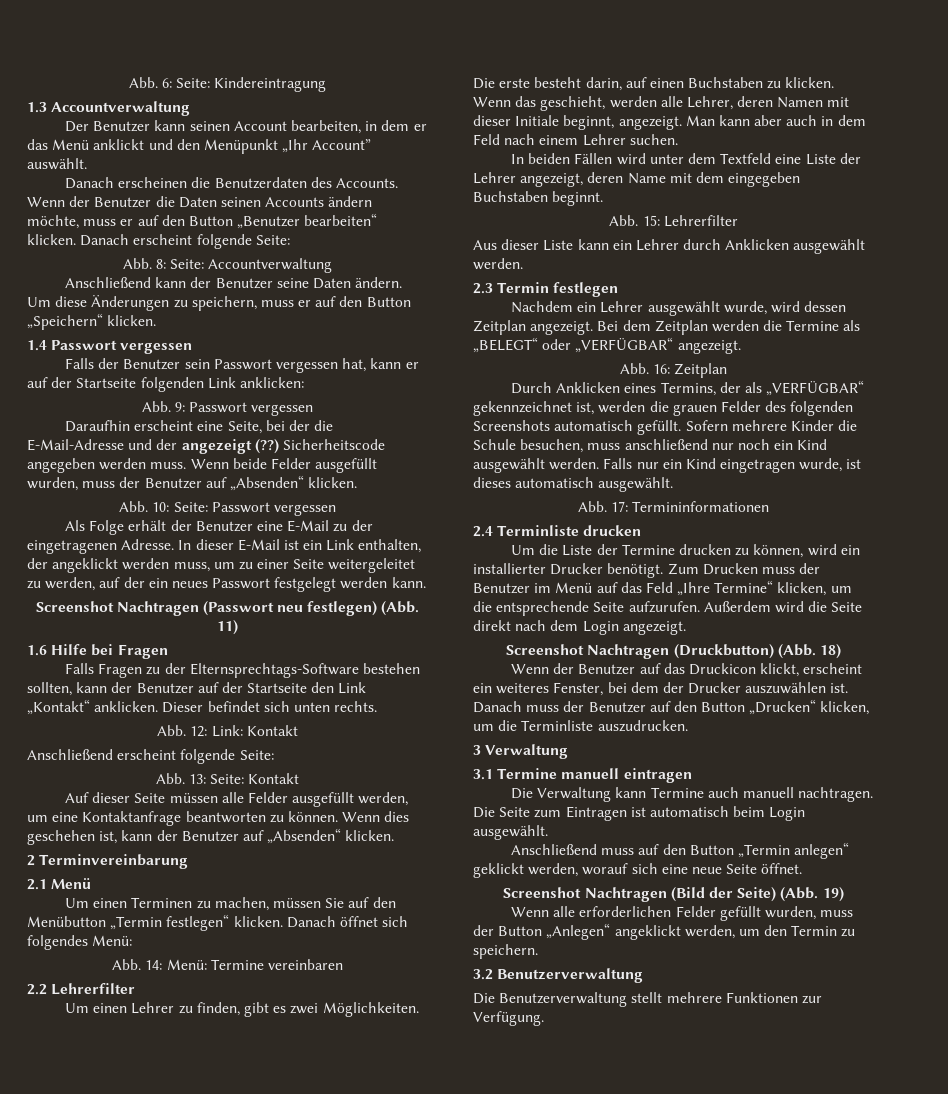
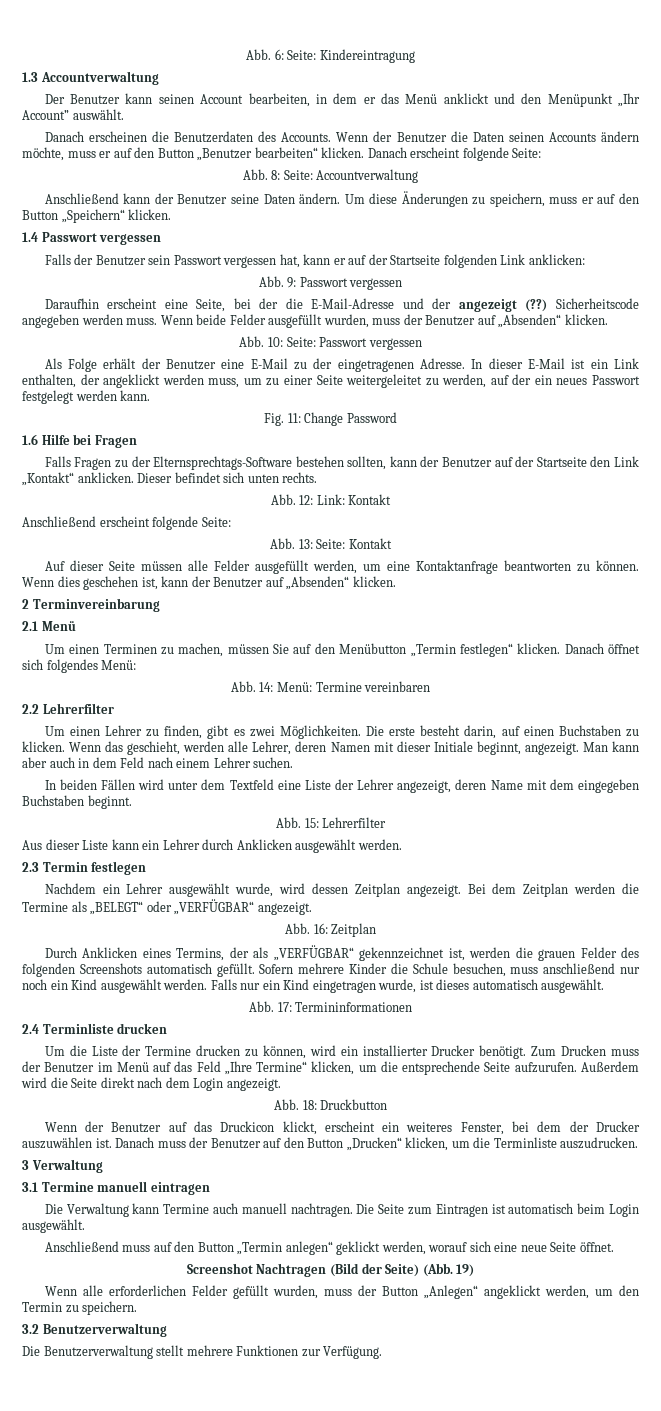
- Screenshot Nachtragen (Passwort neu festlegen) (Abb. 11)
+ Fig. 11: Change Password
- Screenshot Nachtragen (Druckbutton) (Abb. 18)
+ Abb. 18: Druckbutton

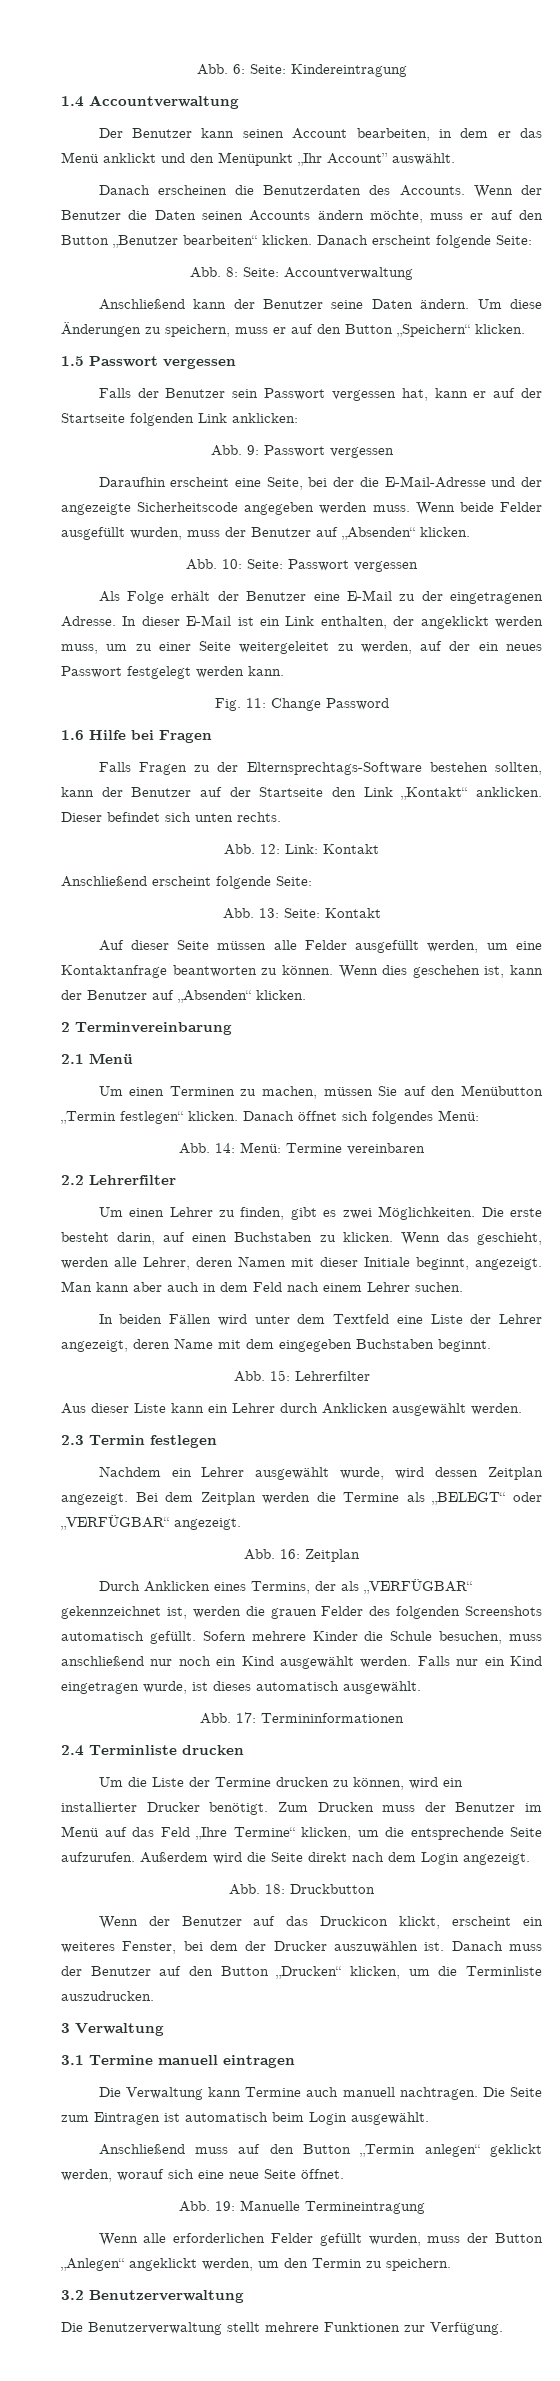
- 1.3 Accountverwaltung
+ 1.4 Accountverwaltung
- 1.4 Passwort vergessen
+ 1.5 Passwort vergessen
- Daraufhin erscheint eine Seite, bei der die E-Mail-Adresse und der angezeigt (??) Sicherheitscode angegeben werden muss.
+ Daraufhin erscheint eine Seite, bei der die E-Mail-Adresse und der angezeigte Sicherheitscode angegeben werden muss.
- Screenshot Nachtragen (Bild der Seite) (Abb. 19)
+ Abb. 19: Manuelle Termineintragung

